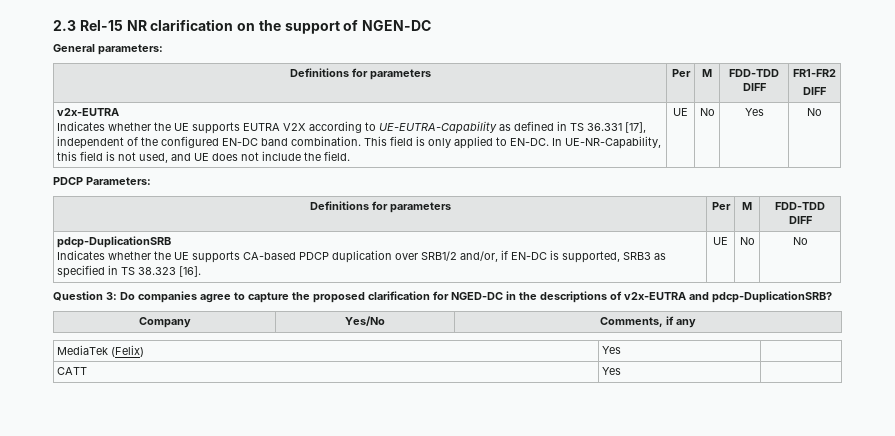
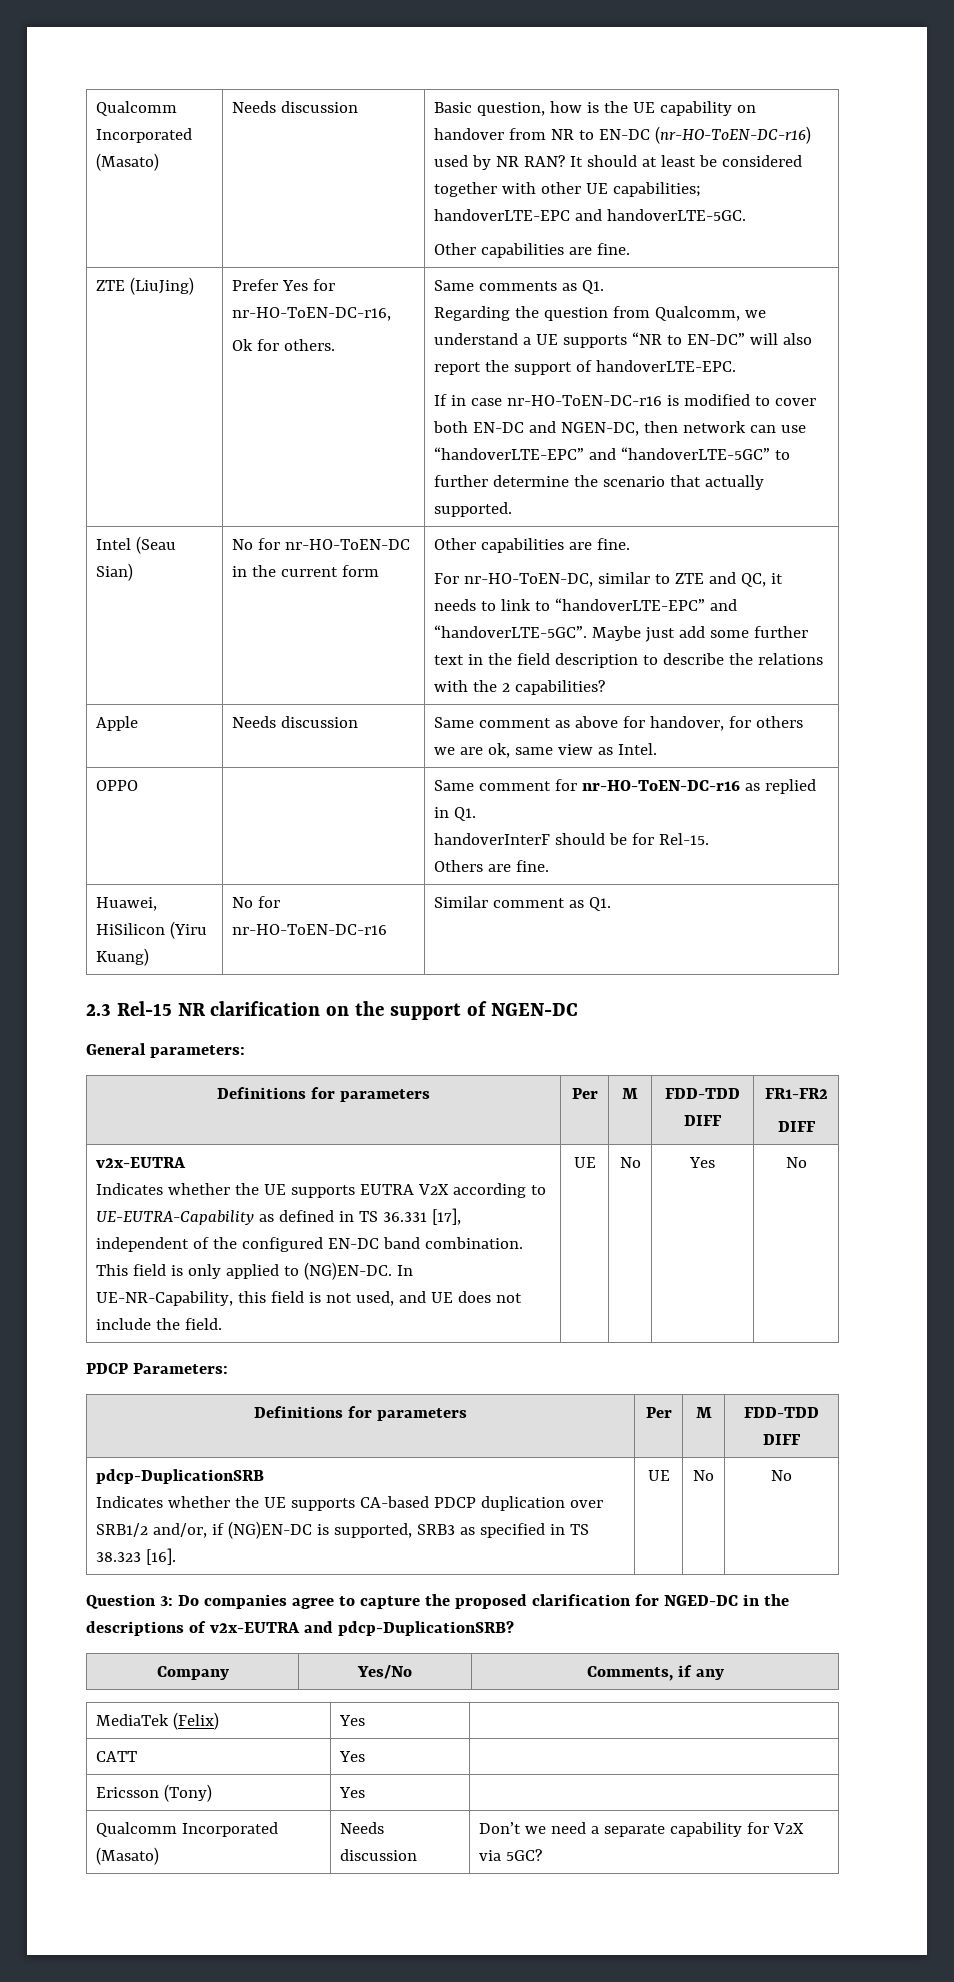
+ Qualcomm Incorporated (Masato) | Needs discussion | Basic question, how is the UE capability on handover from NR to EN-DC (nr-HO-ToEN-DC-r16) used by NR RAN? It should at least be considered together with other UE capabilities; handoverLTE-EPC and handoverLTE-5GC.
+ Other capabilities are fine.
+ ZTE (LiuJing) | Prefer Yes for nr-HO-ToEN-DC-r16,
+ Ok for others. | Same comments as Q1.
+ Regarding the question from Qualcomm, we understand a UE supports “NR to EN-DC” will also report the support of handoverLTE-EPC.
+ If in case nr-HO-ToEN-DC-r16 is modified to cover both EN-DC and NGEN-DC, then network can use “handoverLTE-EPC” and “handoverLTE-5GC” to further determine the scenario that actually supported.
+ Intel (Seau Sian) | No for nr-HO-ToEN-DC in the current form | Other capabilities are fine.
+ For nr-HO-ToEN-DC, similar to ZTE and QC, it needs to link to “handoverLTE-EPC” and “handoverLTE-5GC”. Maybe just add some further text in the field description to describe the relations with the 2 capabilities?
+ Apple | Needs discussion | Same comment as above for handover, for others we are ok, same view as Intel.
+ OPPO | | Same comment for nr-HO-ToEN-DC-r16 as replied in Q1.
+ handoverInterF should be for Rel-15.
+ Others are fine.
+ Huawei, HiSilicon (Yiru Kuang) | No for nr-HO-ToEN-DC-r16 | Similar comment as Q1.
- This field is only applied to EN-DC.
+ This field is only applied to (NG)EN-DC.
  pdcp-DuplicationSRB
- Indicates whether the UE supports CA-based PDCP duplication over SRB1/2 and/or, if EN-DC is supported, SRB3 as specified in TS 38.323 [16]. | UE | No | No
+ Indicates whether the UE supports CA-based PDCP duplication over SRB1/2 and/or, if (NG)EN-DC is supported, SRB3 as specified in TS 38.323 [16]. | UE | No | No
+ Ericsson (Tony) | Yes |
+ Qualcomm Incorporated (Masato) | Needs discussion | Don’t we need a separate capability for V2X via 5GC?

